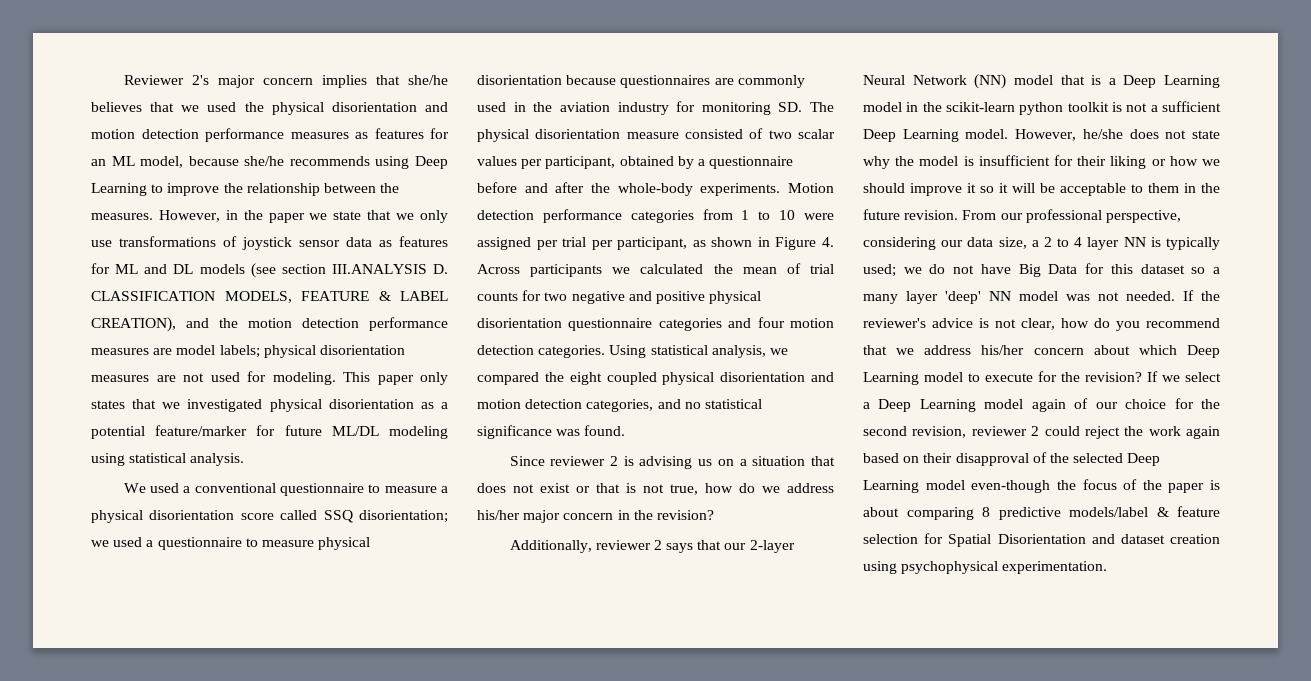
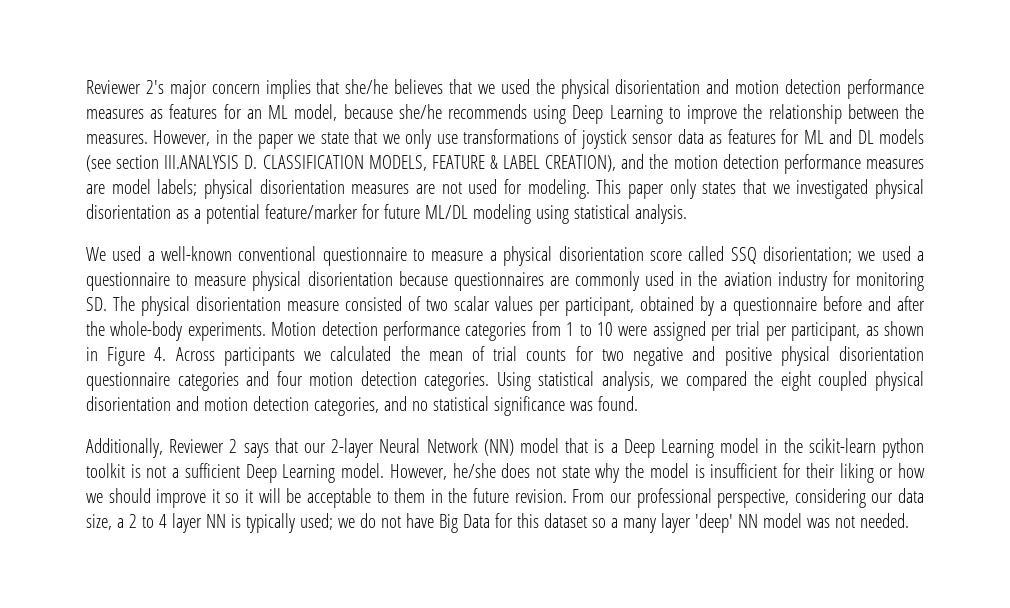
- We used a conventional questionnaire to measure a physical disorientation score called SSQ disorientation; we used a questionnaire to measure physical disorientation because questionnaires are commonly used in the aviation industry for monitoring SD. The physical disorientation measure consisted of two scalar values per participant, obtained by a questionnaire before and after the whole-body experiments.
+ We used a well-known conventional questionnaire to measure a physical disorientation score called SSQ disorientation; we used a questionnaire to measure physical disorientation because questionnaires are commonly used in the aviation industry for monitoring SD. The physical disorientation measure consisted of two scalar values per participant, obtained by a questionnaire before and after the whole-body experiments.
- Since reviewer 2 is advising us on a situation that does not exist or that is not true, how do we address his/her major concern in the revision?
- Additionally, reviewer 2 says that our 2-layer Neural Network (NN) model that is a Deep Learning model in the scikit-learn python toolkit is not a sufficient Deep Learning model.
+ Additionally, Reviewer 2 says that our 2-layer Neural Network (NN) model that is a Deep Learning model in the scikit-learn python toolkit is not a sufficient Deep Learning model.
- If the reviewer's advice is not clear, how do you recommend that we address his/her concern about which Deep Learning model to execute for the revision? If we select a Deep Learning model again of our choice for the second revision, reviewer 2 could reject the work again based on their disapproval of the selected Deep Learning model even-though the focus of the paper is about comparing 8 predictive models/label & feature selection for Spatial Disorientation and dataset creation using psychophysical experimentation.

